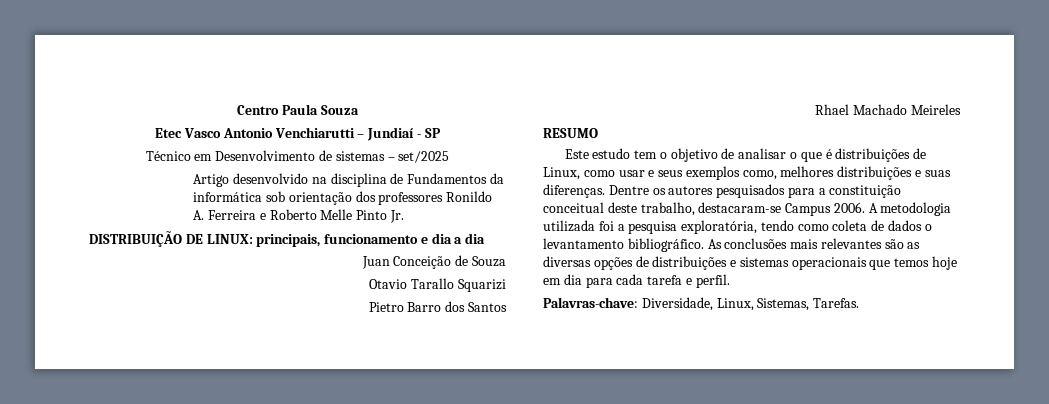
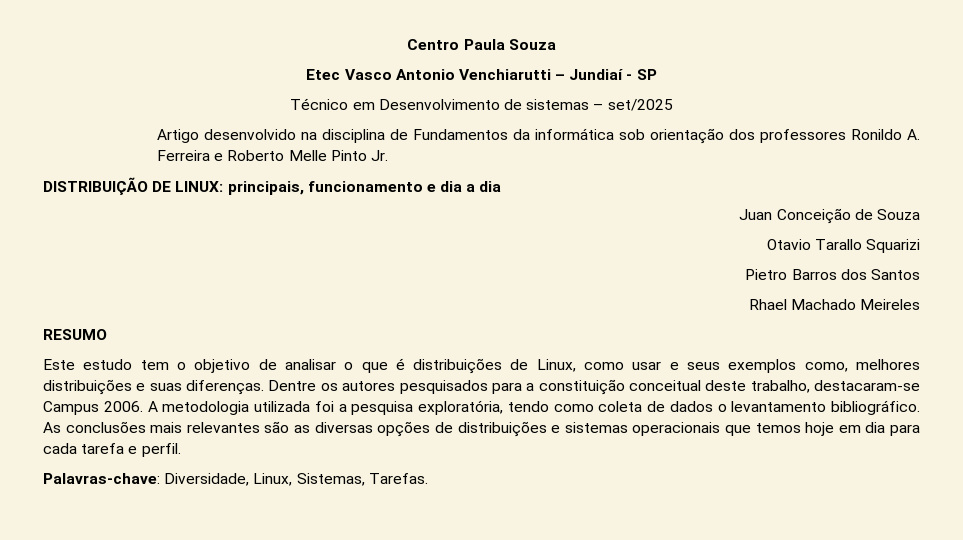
- Pietro Barro dos Santos
+ Pietro Barros dos Santos

